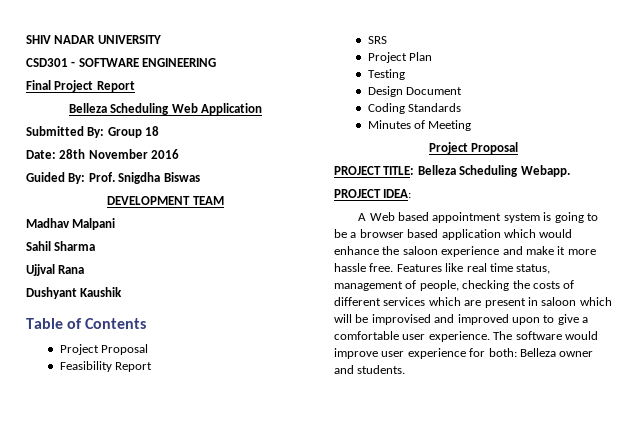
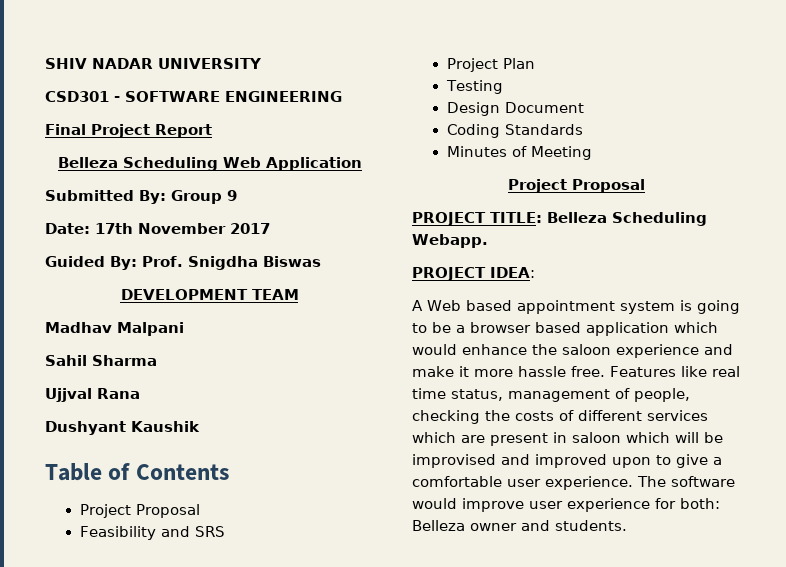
- Submitted By: Group 18
+ Submitted By: Group 9
- Date: 28th November 2016
+ Date: 17th November 2017
- Feasibility Report
- SRS
+ Feasibility and SRS

